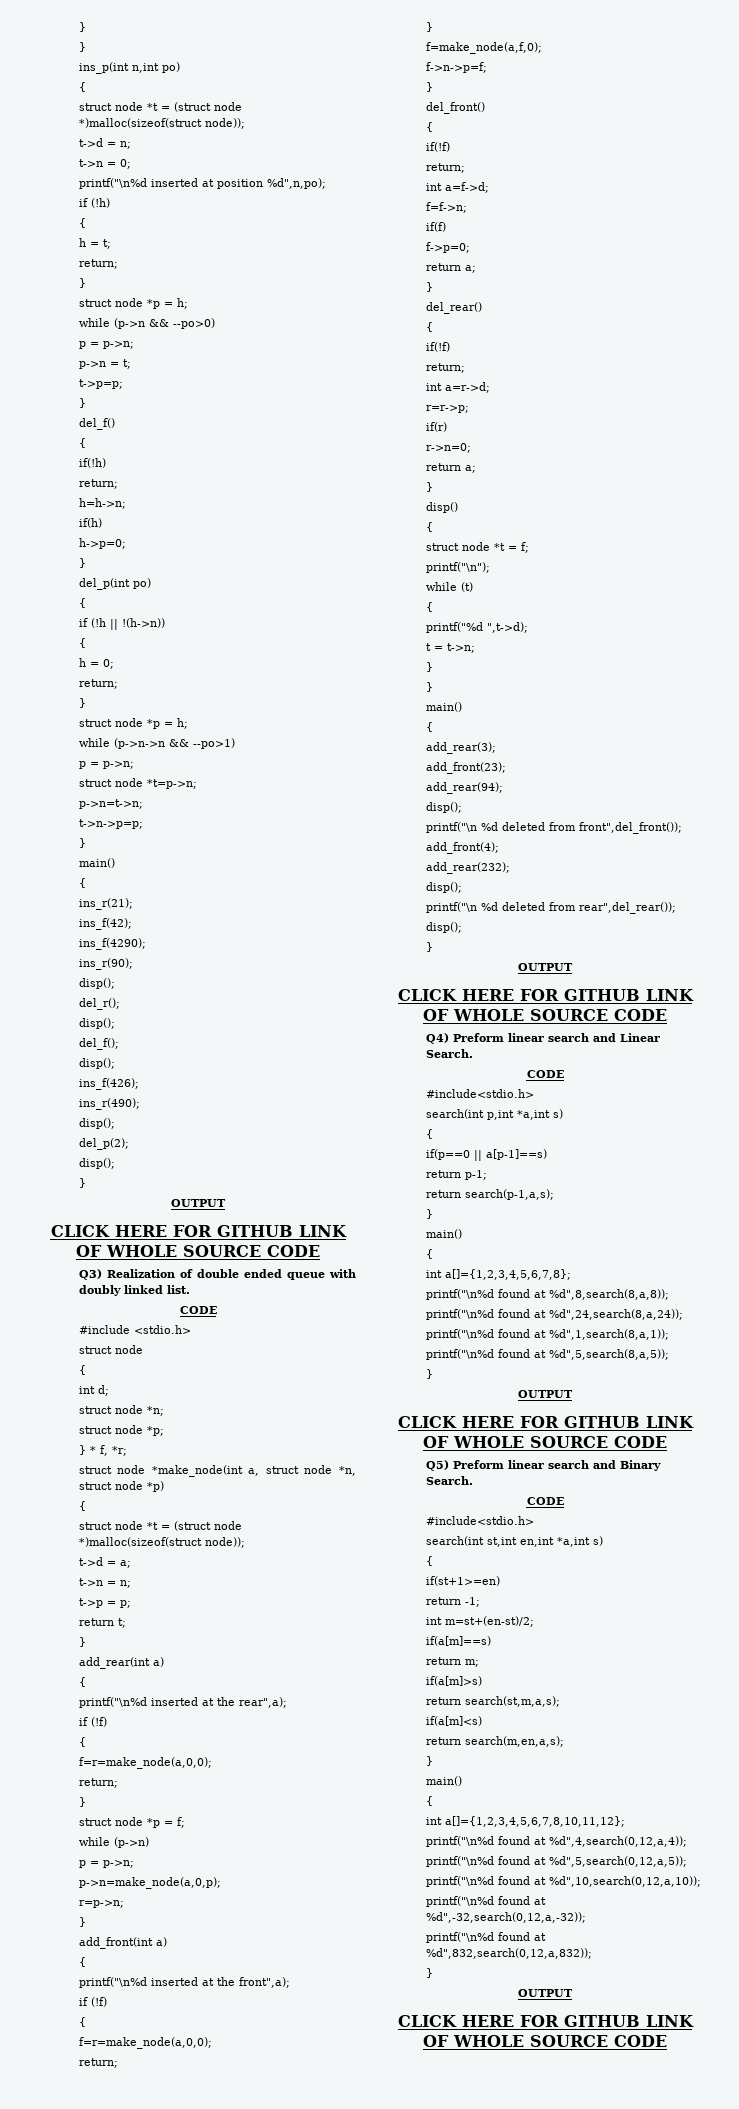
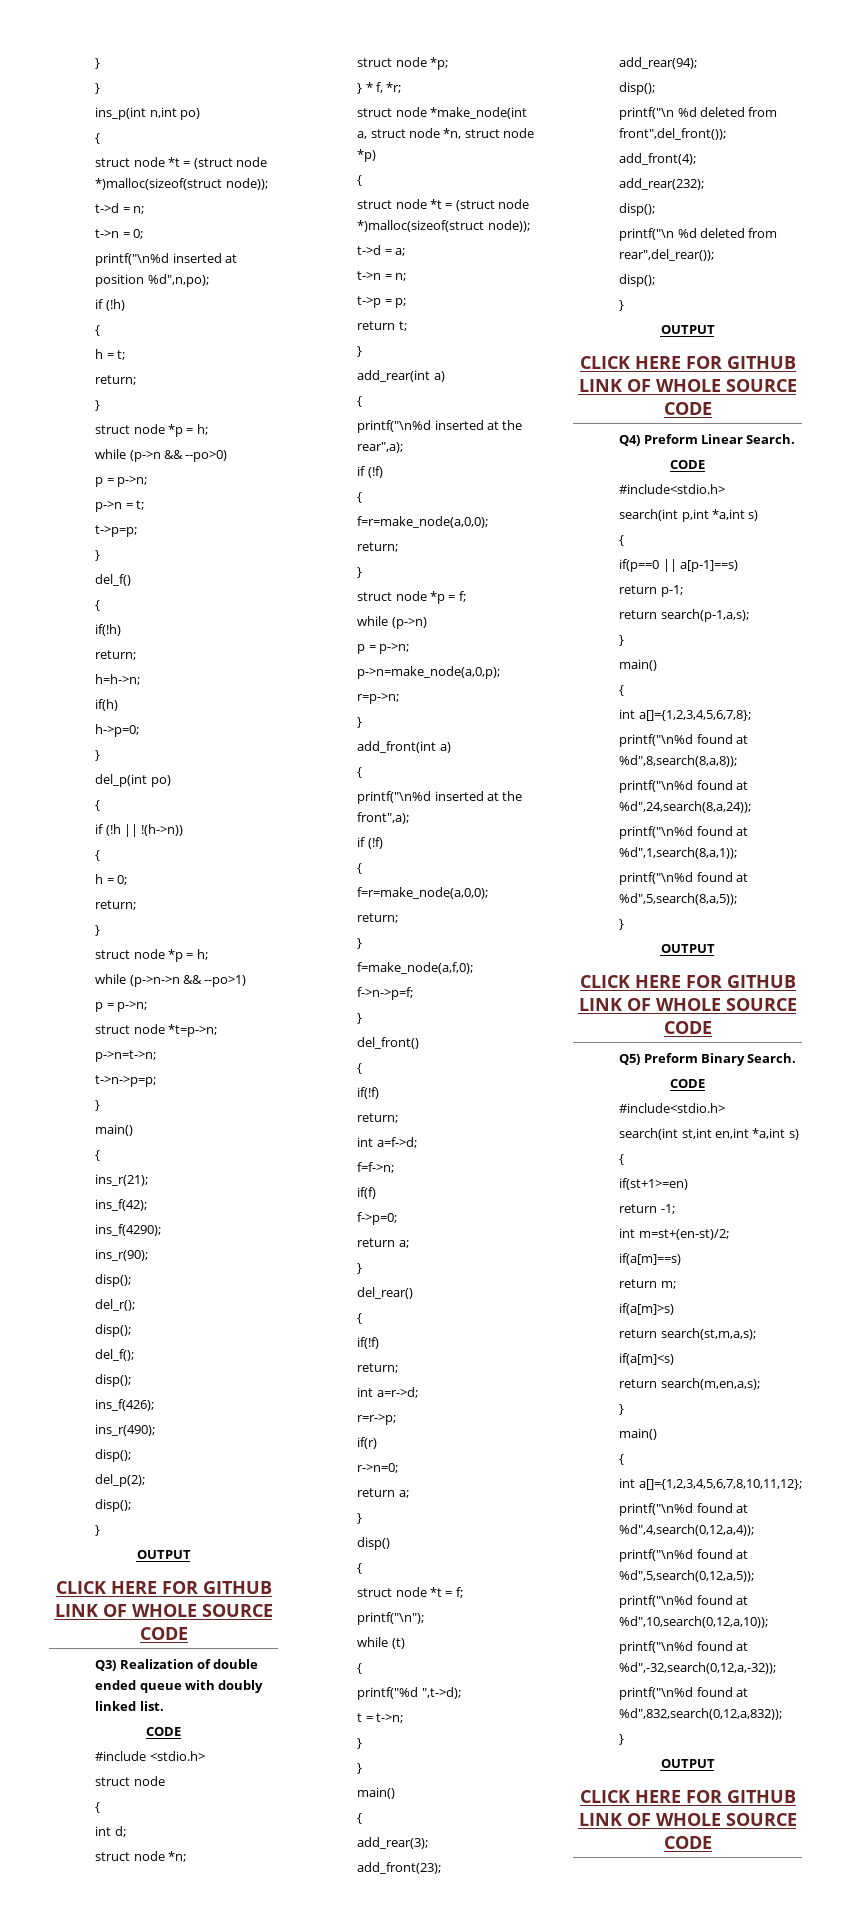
- Q4) Preform linear search and Linear Search.
+ Q4) Preform Linear Search.
- Q5) Preform linear search and Binary Search.
+ Q5) Preform Binary Search.

